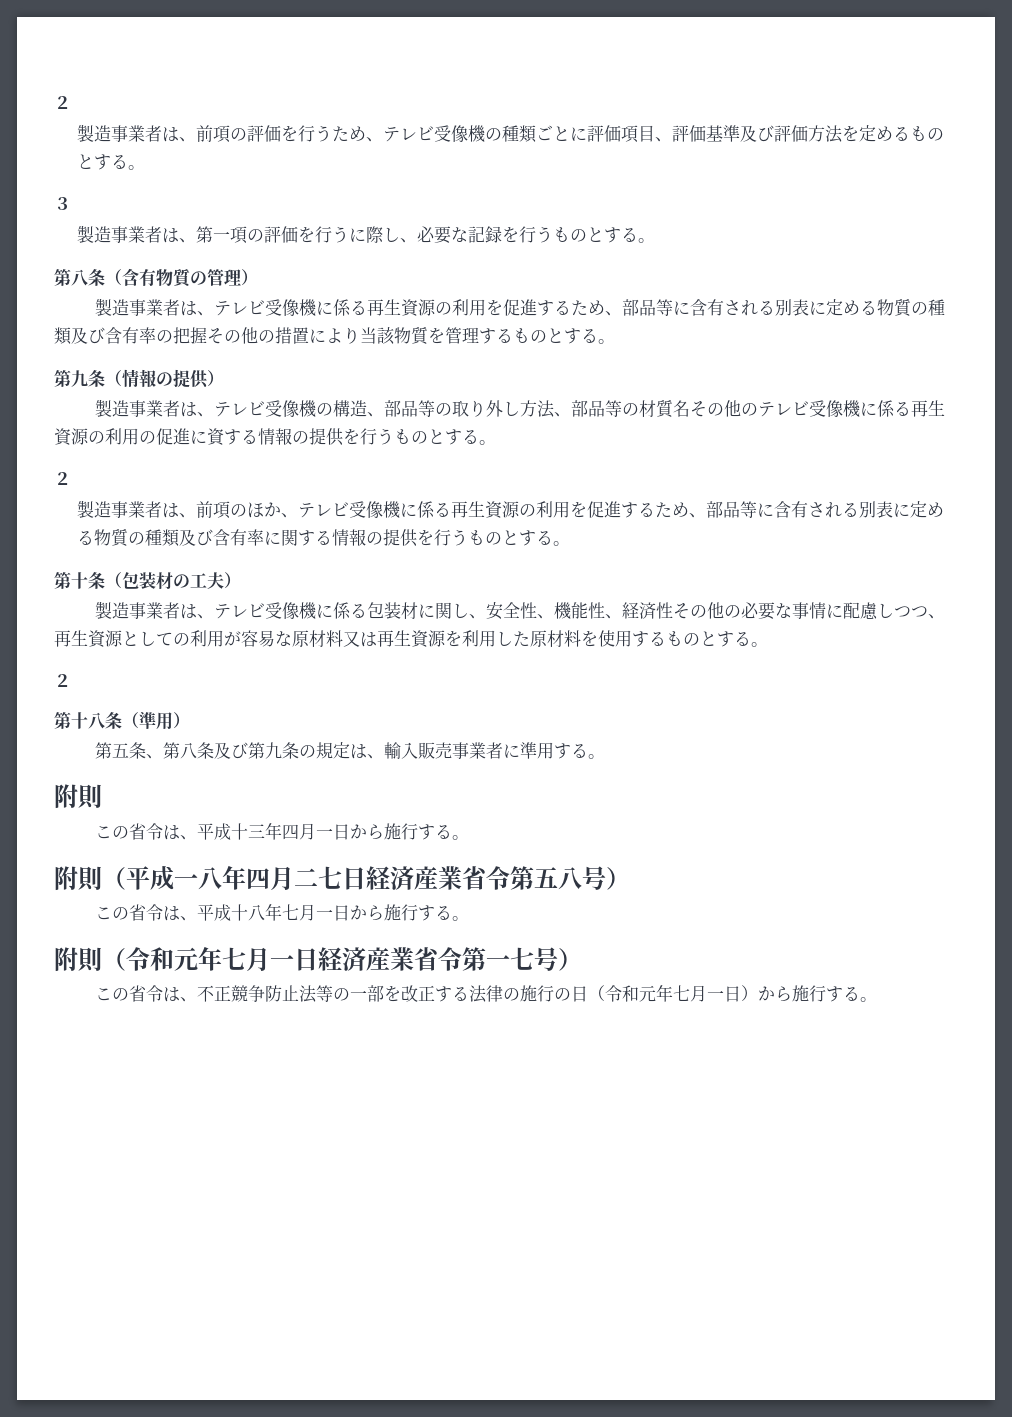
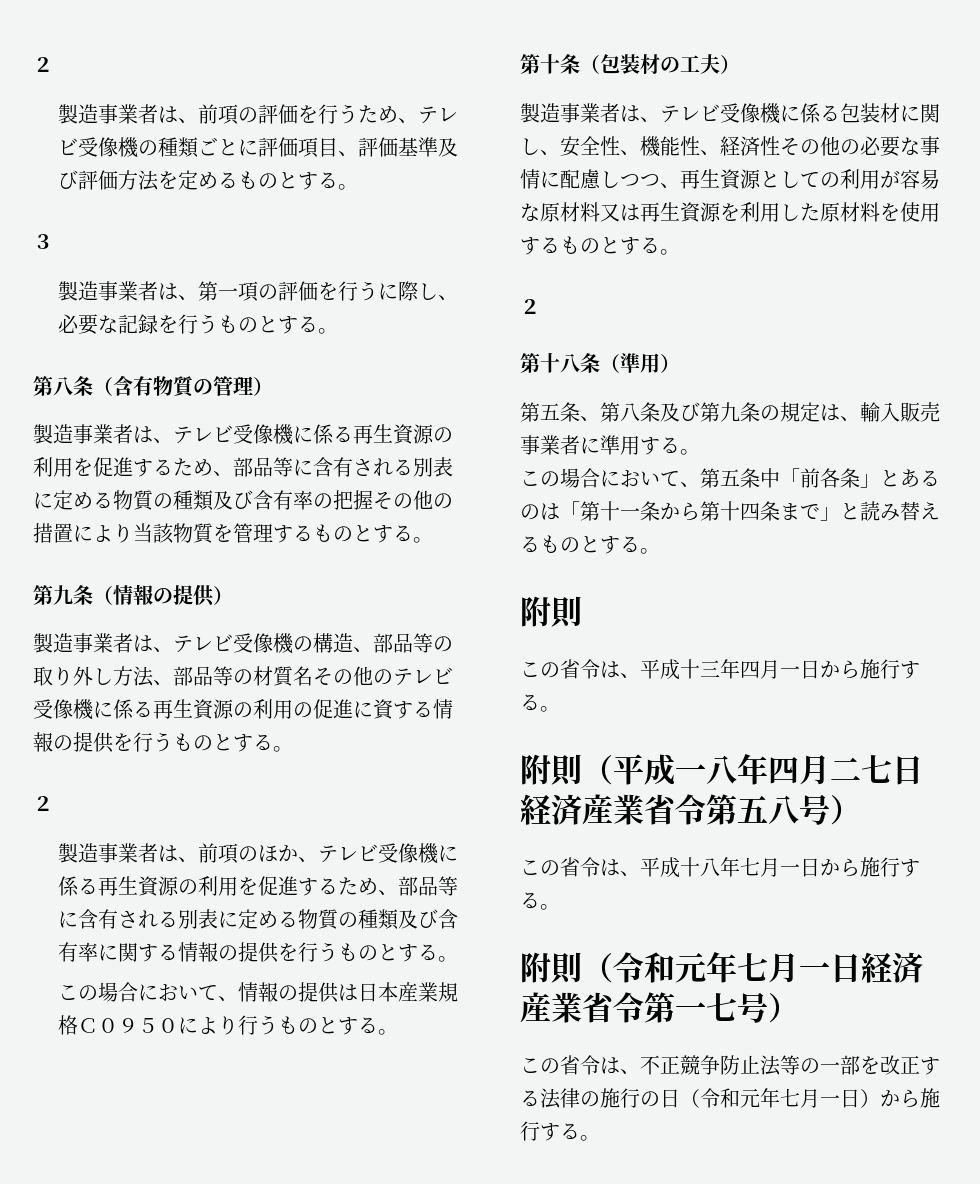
+ この場合において、情報の提供は日本産業規格Ｃ０９５０により行うものとする。
+ この場合において、第五条中「前各条」とあるのは「第十一条から第十四条まで」と読み替えるものとする。

